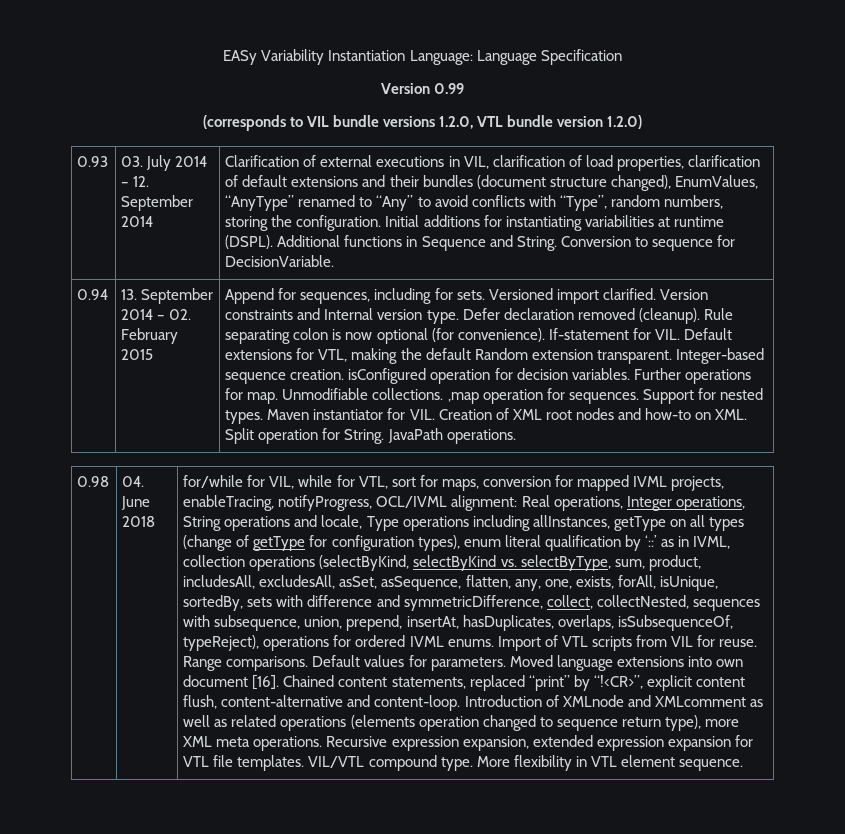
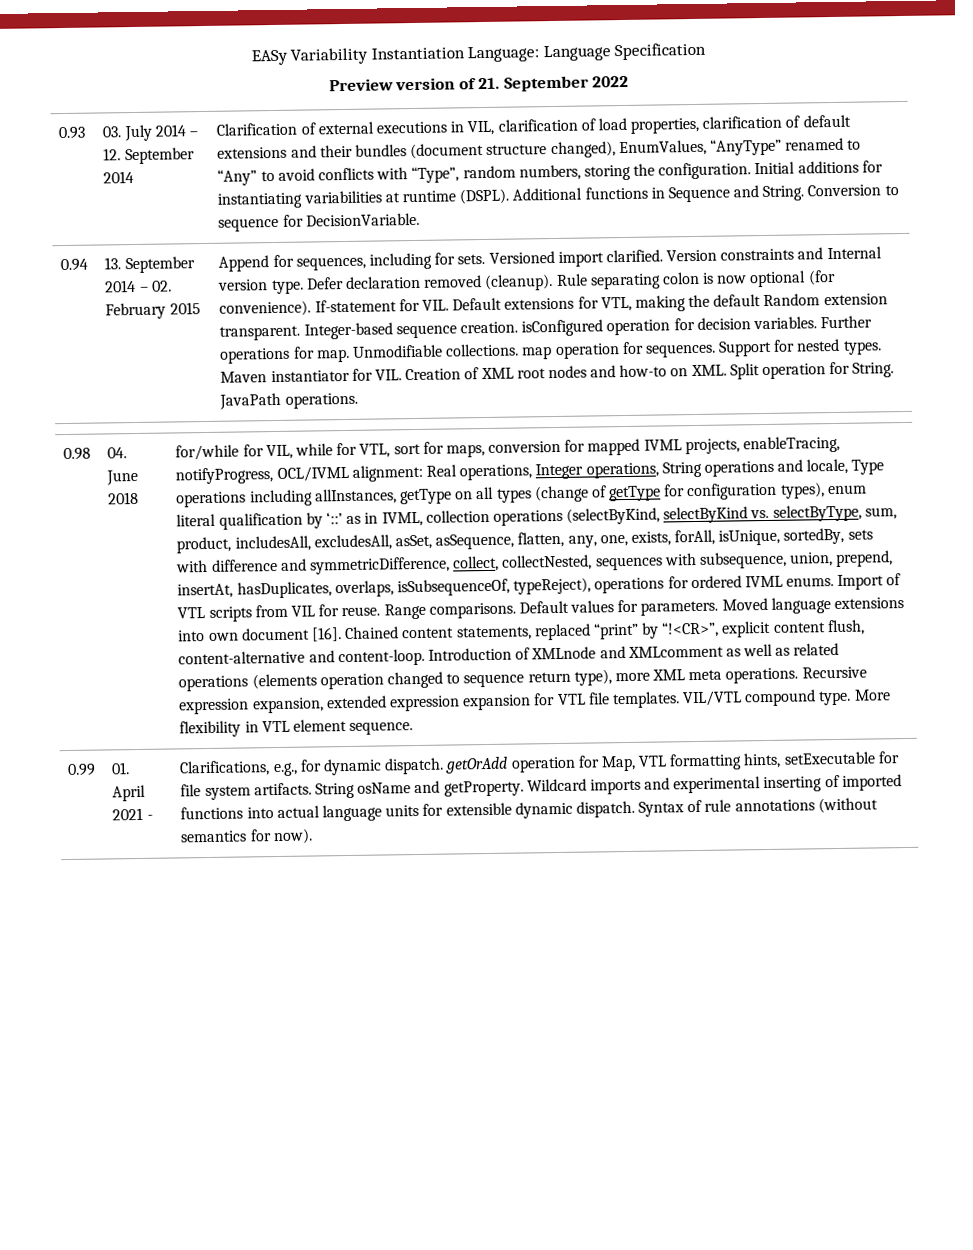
- Version 0.99
- (corresponds to VIL bundle versions 1.2.0, VTL bundle version 1.2.0)
+ Preview version of 21. September 2022
- Unmodifiable collections. ,map operation for sequences.
+ Unmodifiable collections. map operation for sequences.
+ 0.99 | 01. April 2021 - | Clarifications, e.g., for dynamic dispatch. getOrAdd operation for Map, VTL formatting hints, setExecutable for file system artifacts. String osName and getProperty. Wildcard imports and experimental inserting of imported functions into actual language units for extensible dynamic dispatch. Syntax of rule annotations (without semantics for now).

